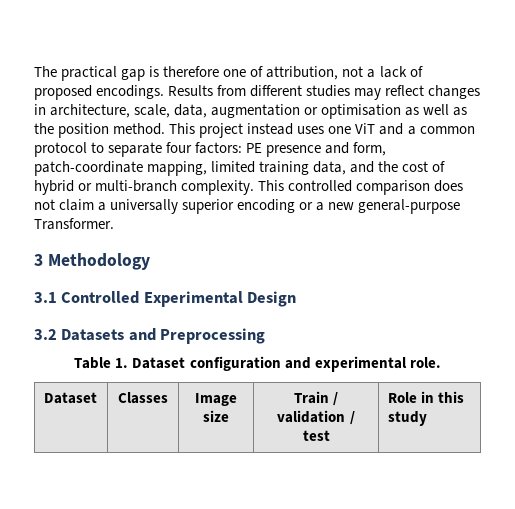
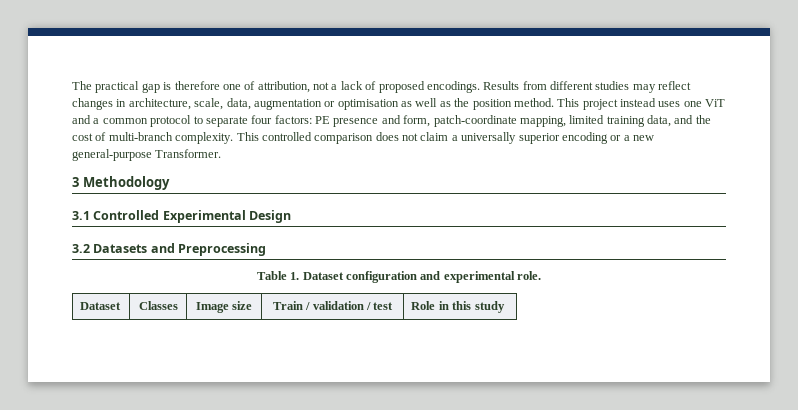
- This project instead uses one ViT and a common protocol to separate four factors: PE presence and form, patch-coordinate mapping, limited training data, and the cost of hybrid or multi-branch complexity.
+ This project instead uses one ViT and a common protocol to separate four factors: PE presence and form, patch-coordinate mapping, limited training data, and the cost of multi-branch complexity.

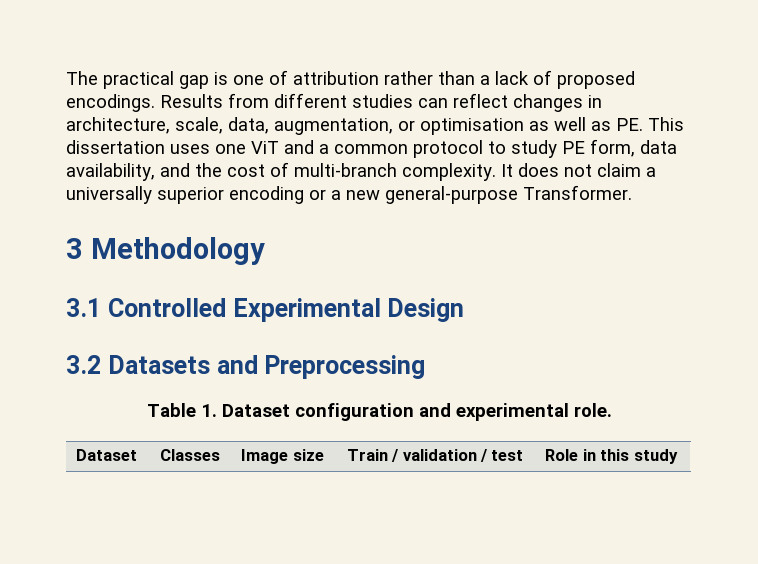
- The practical gap is therefore one of attribution, not a lack of proposed encodings.
+ The practical gap is one of attribution rather than a lack of proposed encodings.
- Results from different studies may reflect changes in architecture, scale, data, augmentation or optimisation as well as the position method. This project instead uses one ViT and a common protocol to separate four factors: PE presence and form, patch-coordinate mapping, limited training data, and the cost of multi-branch complexity.
+ Results from different studies can reflect changes in architecture, scale, data, augmentation, or optimisation as well as PE. This dissertation uses one ViT and a common protocol to study PE form, data availability, and the cost of multi-branch complexity.
- This controlled comparison does not claim a universally superior encoding or a new general-purpose Transformer.
+ It does not claim a universally superior encoding or a new general-purpose Transformer.

